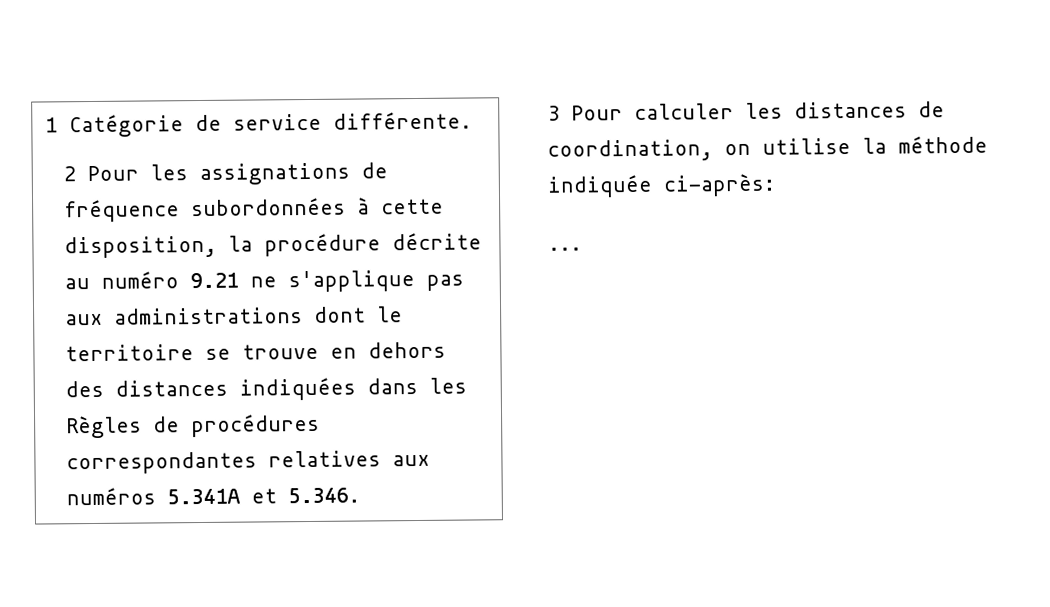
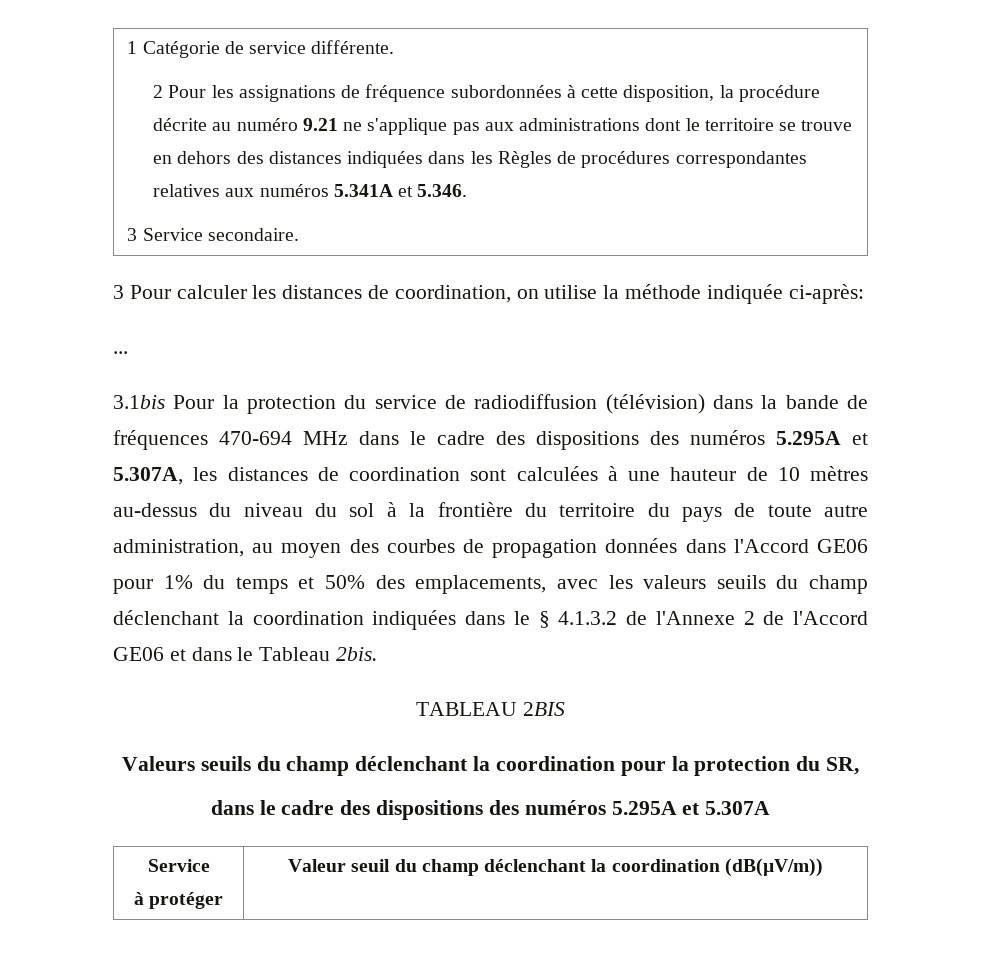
+ 3 Service secondaire.
+ 3.1bis Pour la protection du service de radiodiffusion (télévision) dans la bande de fréquences 470-694 MHz dans le cadre des dispositions des numéros 5.295A et 5.307A, les distances de coordination sont calculées à une hauteur de 10 mètres au-dessus du niveau du sol à la frontière du territoire du pays de toute autre administration, au moyen des courbes de propagation données dans l'Accord GE06 pour 1% du temps et 50% des emplacements, avec les valeurs seuils du champ déclenchant la coordination indiquées dans le § 4.1.3.2 de l'Annexe 2 de l'Accord GE06 et dans le Tableau 2bis.
+ TABLEAU 2BIS
+ Valeurs seuils du champ déclenchant la coordination pour la protection du SR,
+ dans le cadre des dispositions des numéros 5.295A et 5.307A
+ Service
+ à protéger | Valeur seuil du champ déclenchant la coordination (dB(µV/m))

